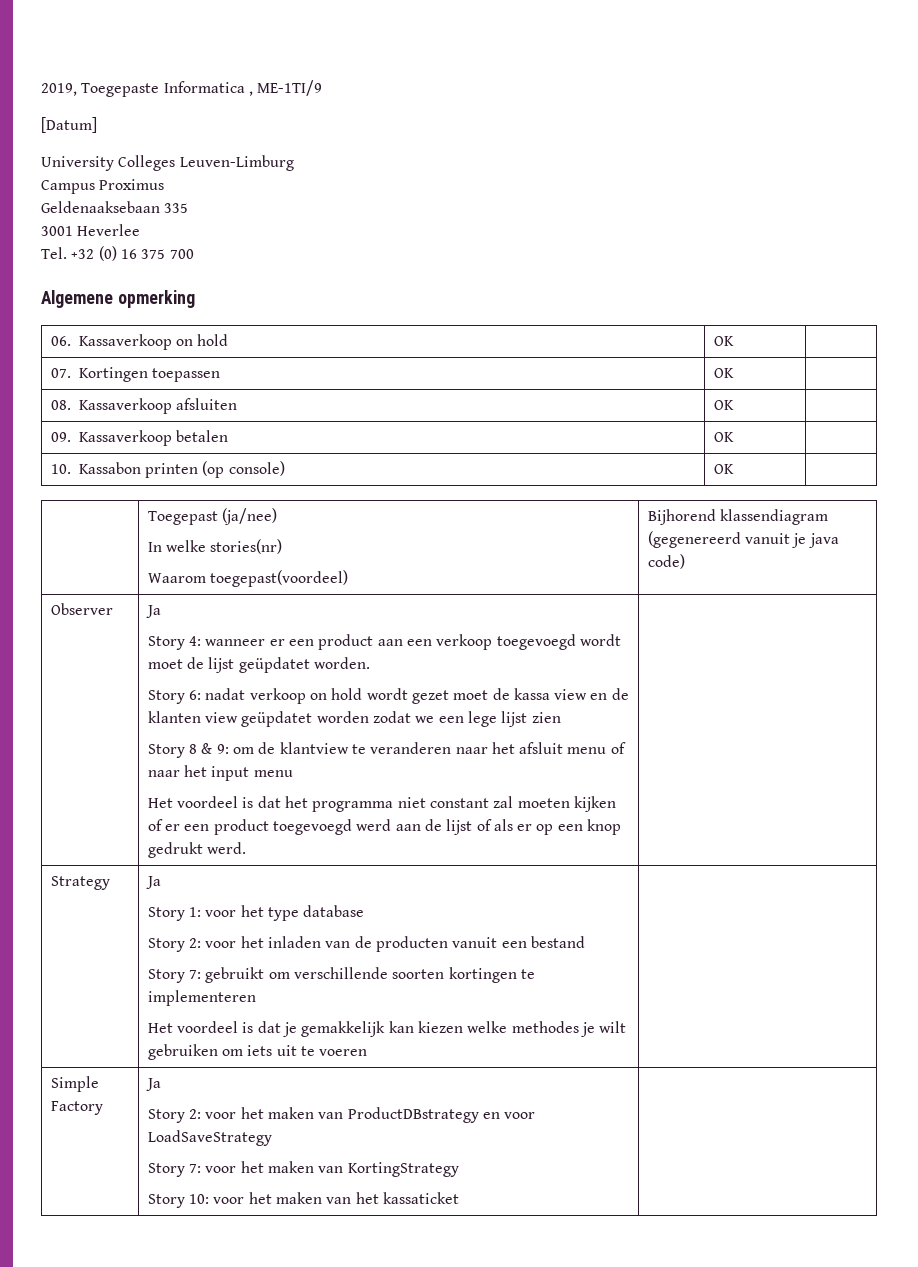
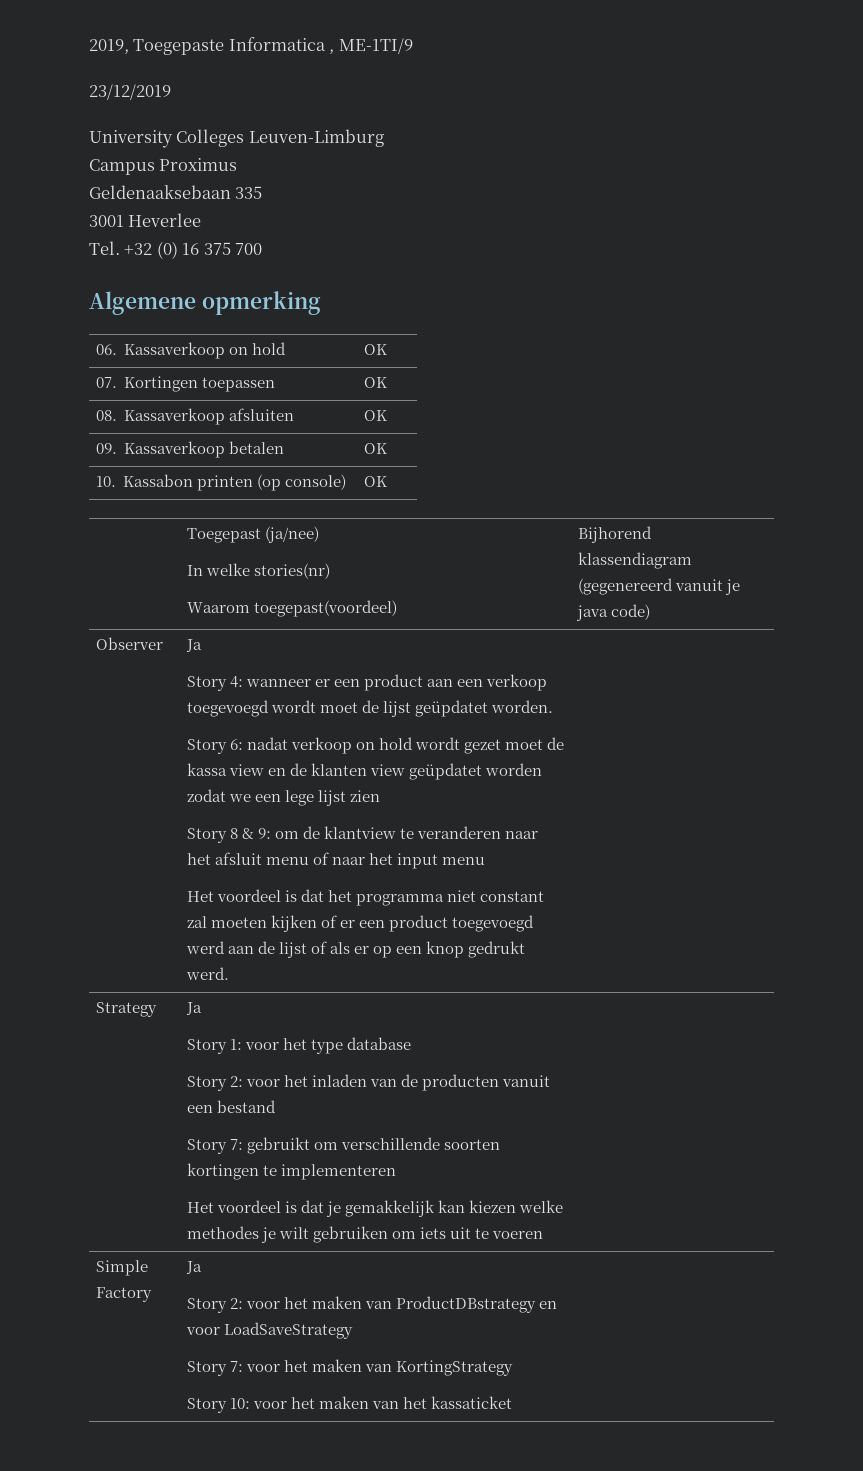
- [Datum]
+ 23/12/2019

